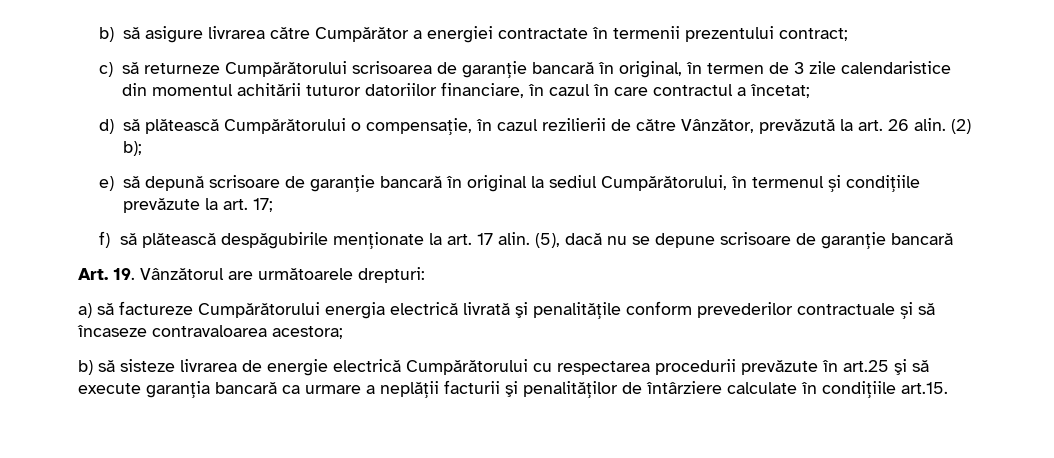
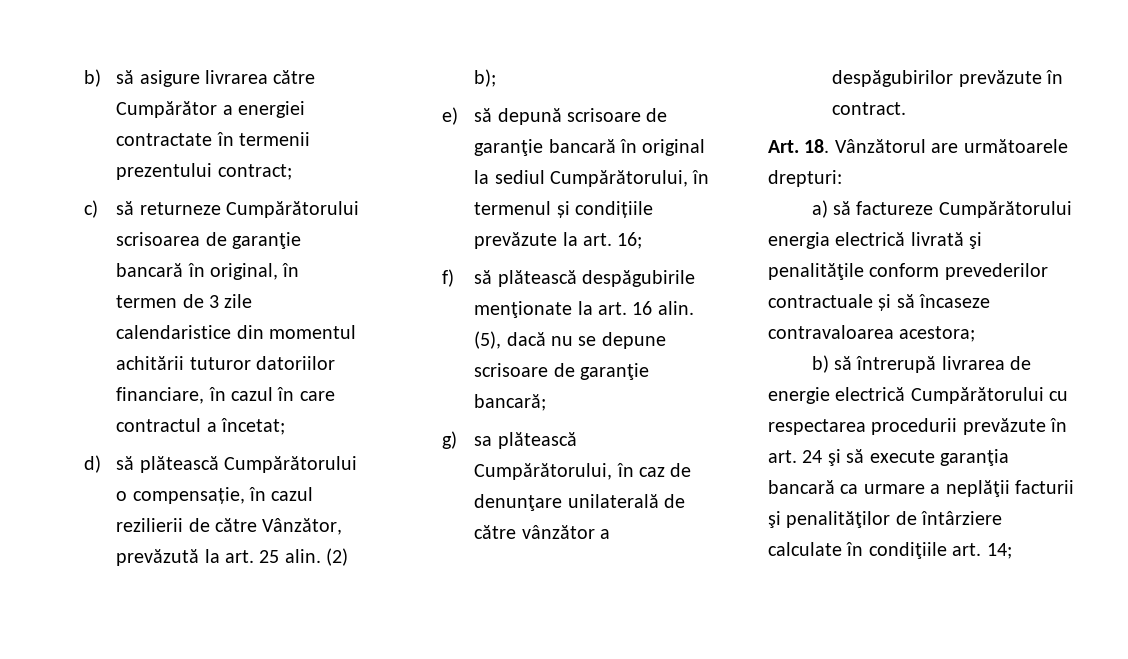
- d) să plătească Cumpărătorului o compensație, în cazul rezilierii de către Vânzător, prevăzută la art. 26 alin.
+ d) să plătească Cumpărătorului o compensație, în cazul rezilierii de către Vânzător, prevăzută la art. 25 alin.
- e) să depună scrisoare de garanţie bancară în original la sediul Cumpărătorului, în termenul și condițiile prevăzute la art. 17;
+ e) să depună scrisoare de garanţie bancară în original la sediul Cumpărătorului, în termenul și condițiile prevăzute la art. 16;
- f) să plătească despăgubirile menţionate la art. 17 alin.
+ f) să plătească despăgubirile menţionate la art. 16 alin.
- (5), dacă nu se depune scrisoare de garanţie bancară
+ (5), dacă nu se depune scrisoare de garanţie bancară;
+ g) sa plătească Cumpărătorului, în caz de denunţare unilaterală de către vânzător a despăgubirilor prevăzute în contract.
- Art. 19. Vânzătorul are următoarele drepturi:
+ Art. 18. Vânzătorul are următoarele drepturi:
- b) să sisteze livrarea de energie electrică Cumpărătorului cu respectarea procedurii prevăzute în art.25 şi să execute garanţia bancară ca urmare a neplăţii facturii şi penalităţilor de întârziere calculate în condiţiile art.15.
+ b) să întrerupă livrarea de energie electrică Cumpărătorului cu respectarea procedurii prevăzute în art. 24 şi să execute garanţia bancară ca urmare a neplăţii facturii şi penalităţilor de întârziere calculate în condiţiile art. 14;

